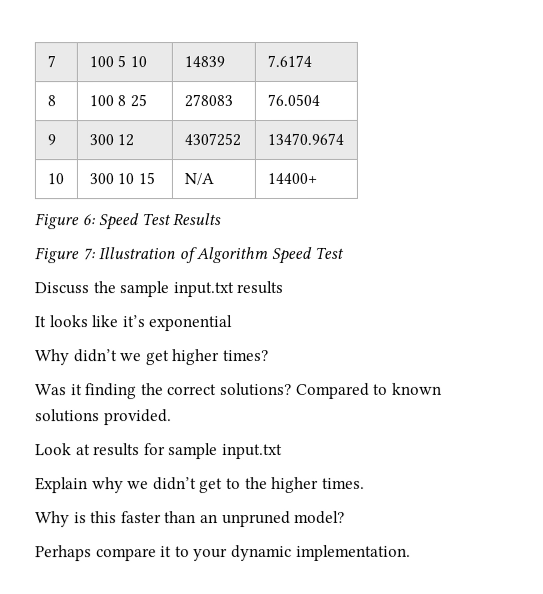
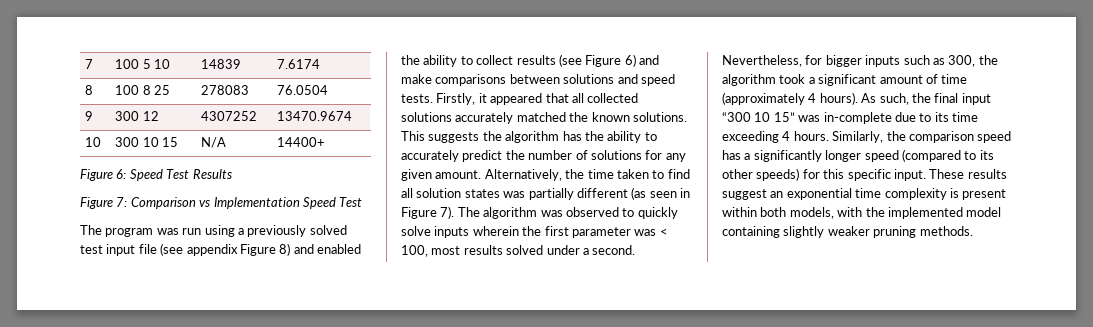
- Figure 7: Illustration of Algorithm Speed Test
+ Figure 7: Comparison vs Implementation Speed Test
- Discuss the sample input.txt results
- It looks like it’s exponential
- Why didn’t we get higher times?
- Was it finding the correct solutions? Compared to known solutions provided.
- Look at results for sample input.txt
- Explain why we didn’t get to the higher times.
- Why is this faster than an unpruned model?
- Perhaps compare it to your dynamic implementation.
+ The program was run using a previously solved test input file (see appendix Figure 8) and enabled the ability to collect results (see Figure 6) and make comparisons between solutions and speed tests. Firstly, it appeared that all collected solutions accurately matched the known solutions. This suggests the algorithm has the ability to accurately predict the number of solutions for any given amount. Alternatively, the time taken to find all solution states was partially different (as seen in Figure 7). The algorithm was observed to quickly solve inputs wherein the first parameter was < 100, most results solved under a second. Nevertheless, for bigger inputs such as 300, the algorithm took a significant amount of time (approximately 4 hours). As such, the final input “300 10 15” was in-complete due to its time exceeding 4 hours. Similarly, the comparison speed has a significantly longer speed (compared to its other speeds) for this specific input. These results suggest an exponential time complexity is present within both models, with the implemented model containing slightly weaker pruning methods.

